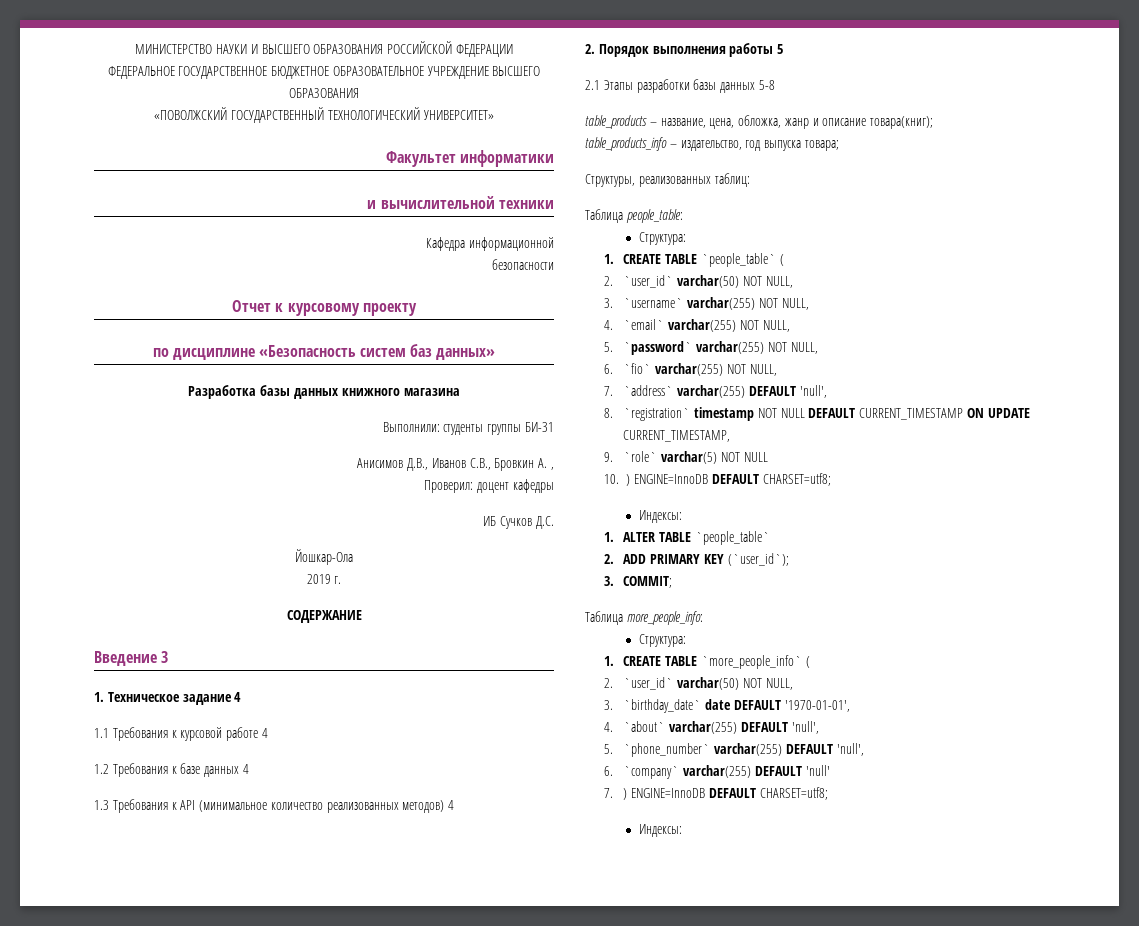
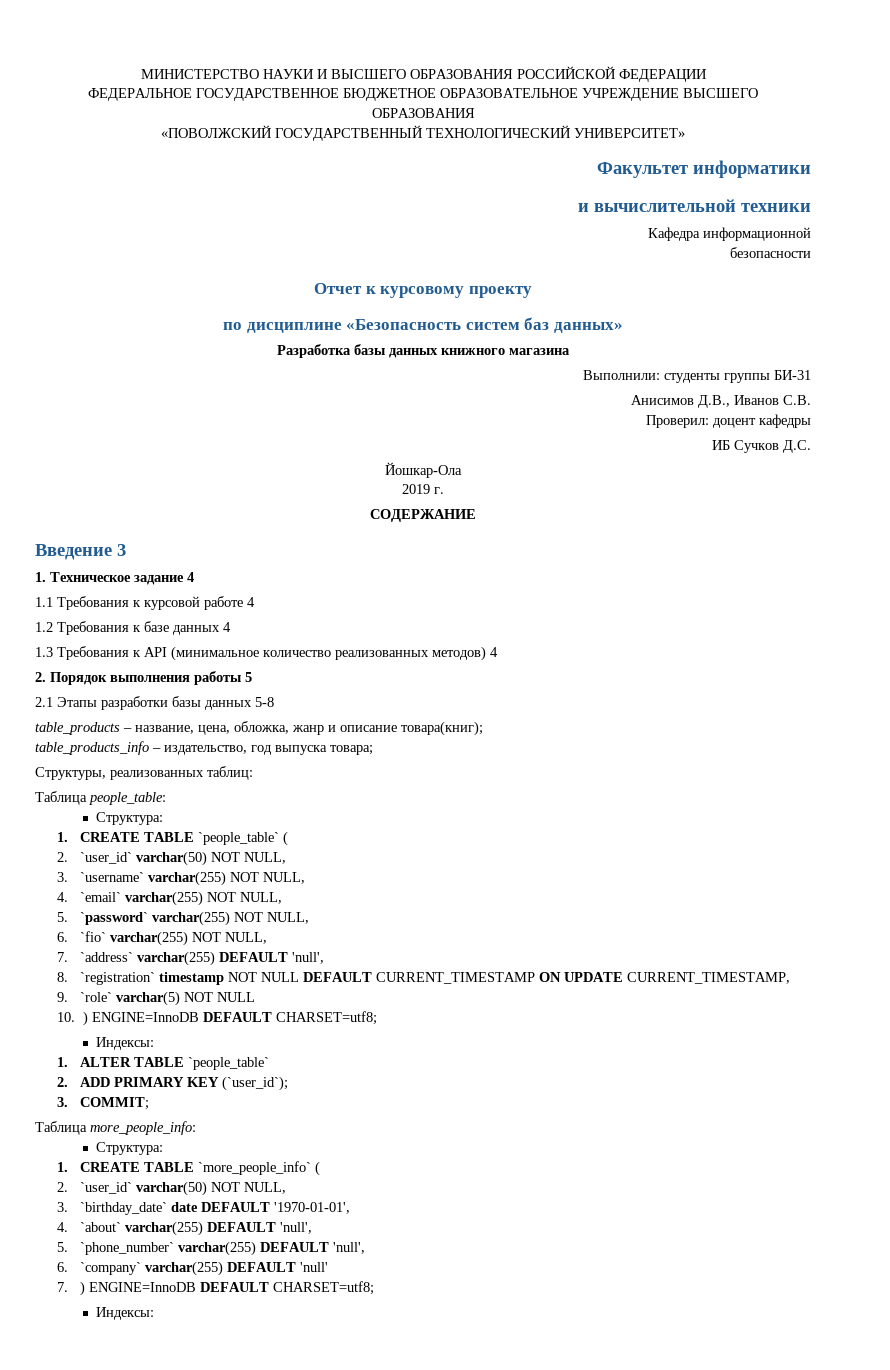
- Анисимов Д.В., Иванов С.В., Бровкин А. ,
+ Анисимов Д.В., Иванов С.В.

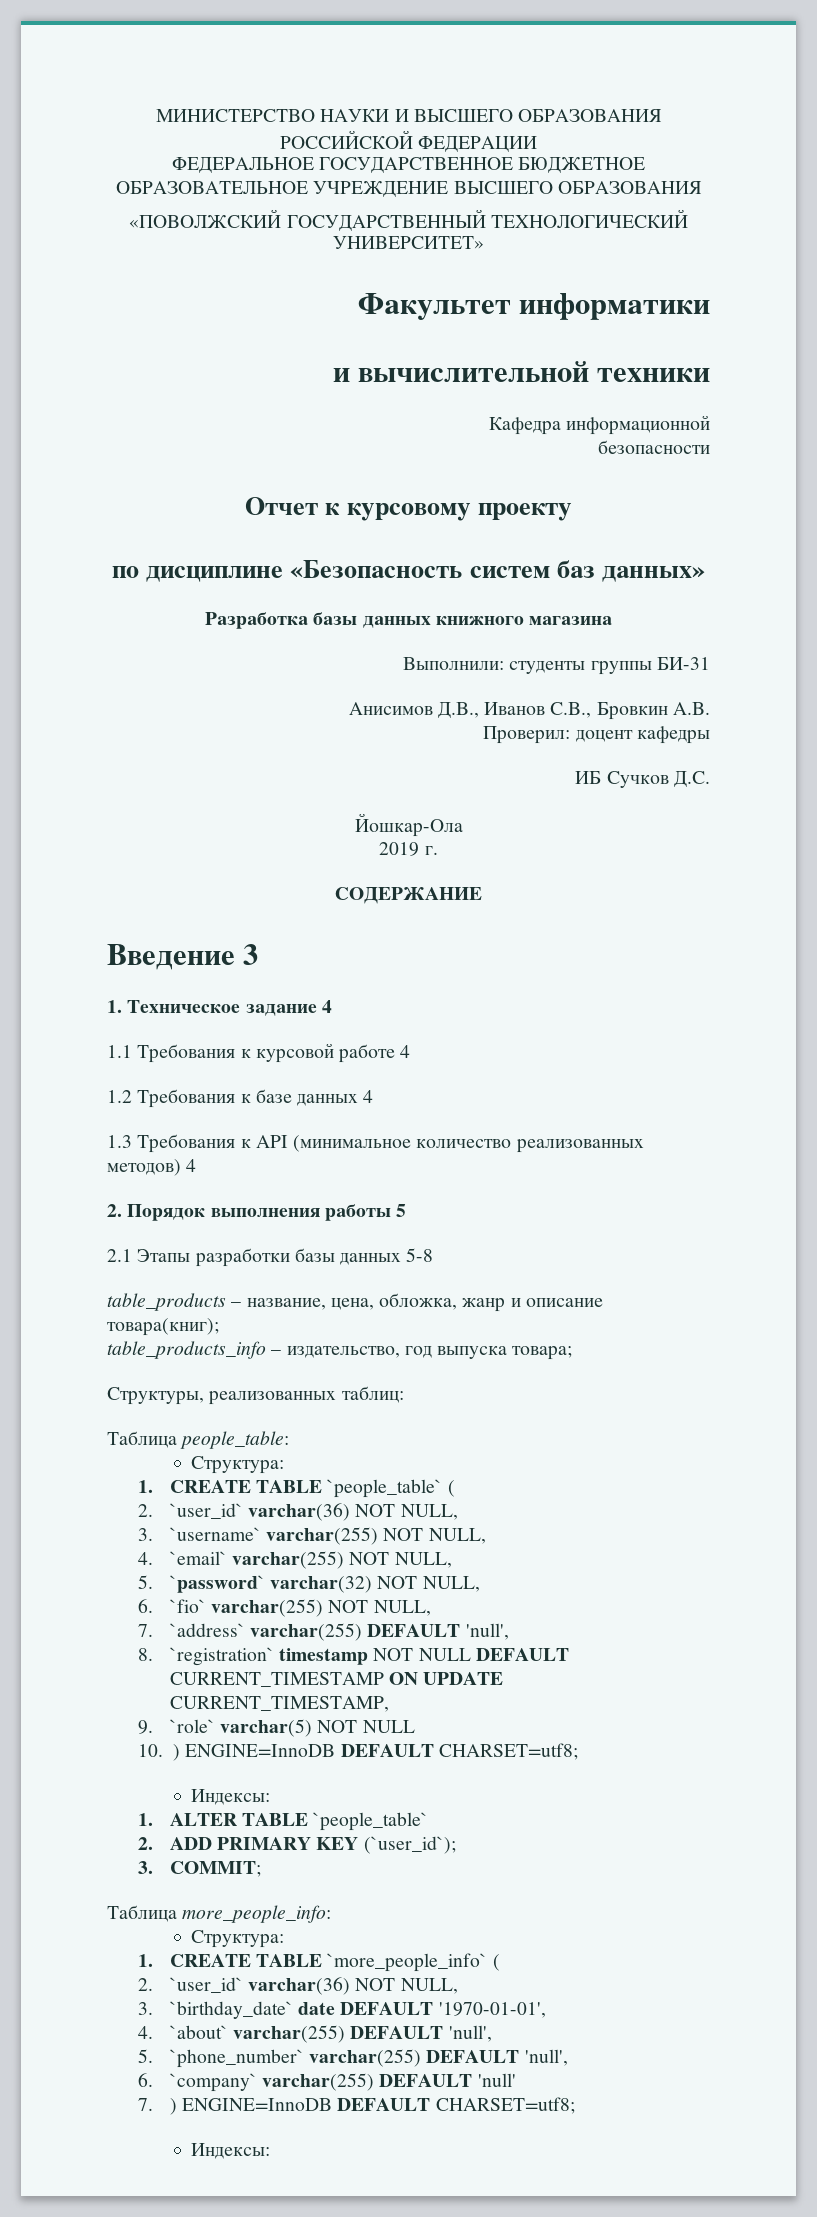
- Анисимов Д.В., Иванов С.В.
+ Анисимов Д.В., Иванов С.В., Бровкин А.В.
  1. CREATE TABLE `people_table` (
- 2. `user_id` varchar(50) NOT NULL,
+ 2. `user_id` varchar(36) NOT NULL,
- 5. `password` varchar(255) NOT NULL,
+ 5. `password` varchar(32) NOT NULL,
  1. CREATE TABLE `more_people_info` (
- 2. `user_id` varchar(50) NOT NULL,
+ 2. `user_id` varchar(36) NOT NULL,

